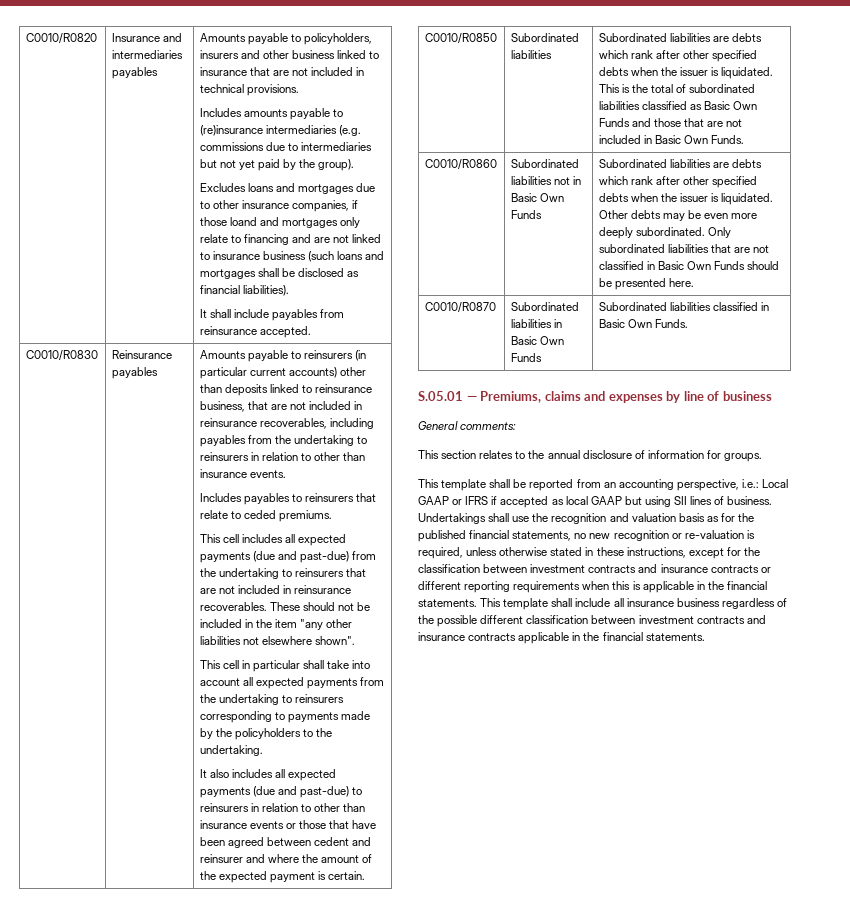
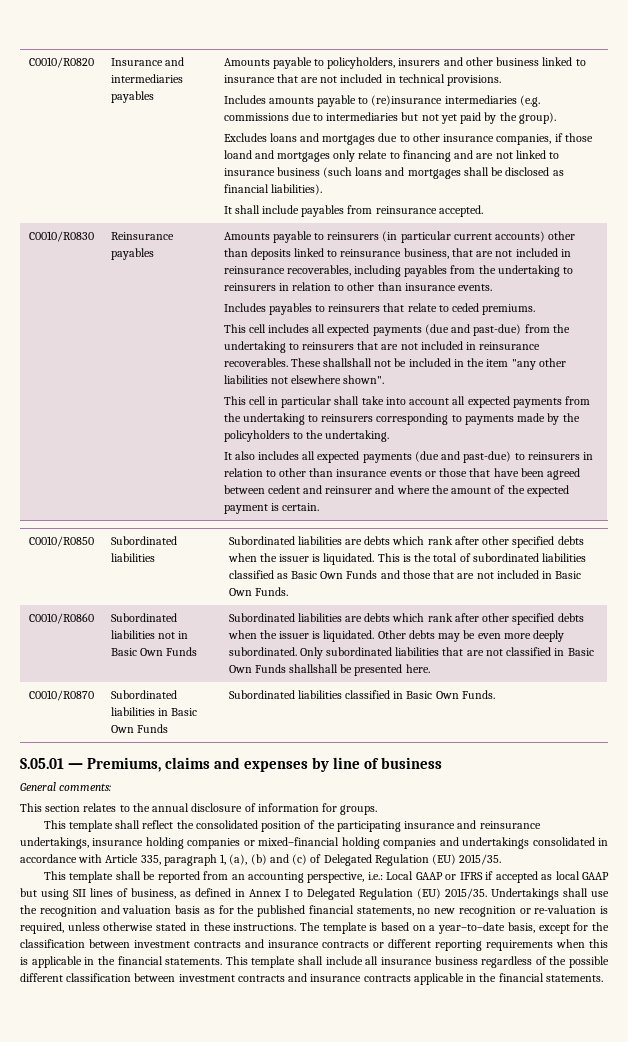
- These should not be included in the item "any other liabilities not elsewhere shown".
+ These shallshall not be included in the item "any other liabilities not elsewhere shown".
- Only subordinated liabilities that are not classified in Basic Own Funds should be presented here.
+ Only subordinated liabilities that are not classified in Basic Own Funds shallshall be presented here.
+ This template shall reflect the consolidated position of the participating insurance and reinsurance undertakings, insurance holding companies or mixed–financial holding companies and undertakings consolidated in accordance with Article 335, paragraph 1, (a), (b) and (c) of Delegated Regulation (EU) 2015/35.
- This template shall be reported from an accounting perspective, i.e.: Local GAAP or IFRS if accepted as local GAAP but using SII lines of business.
+ This template shall be reported from an accounting perspective, i.e.: Local GAAP or IFRS if accepted as local GAAP but using SII lines of business, as defined in Annex I to Delegated Regulation (EU) 2015/35.
- Undertakings shall use the recognition and valuation basis as for the published financial statements, no new recognition or re-valuation is required, unless otherwise stated in these instructions, except for the classification between investment contracts and insurance contracts or different reporting requirements when this is applicable in the financial statements.
+ Undertakings shall use the recognition and valuation basis as for the published financial statements, no new recognition or re-valuation is required, unless otherwise stated in these instructions. The template is based on a year–to–date basis, except for the classification between investment contracts and insurance contracts or different reporting requirements when this is applicable in the financial statements.

